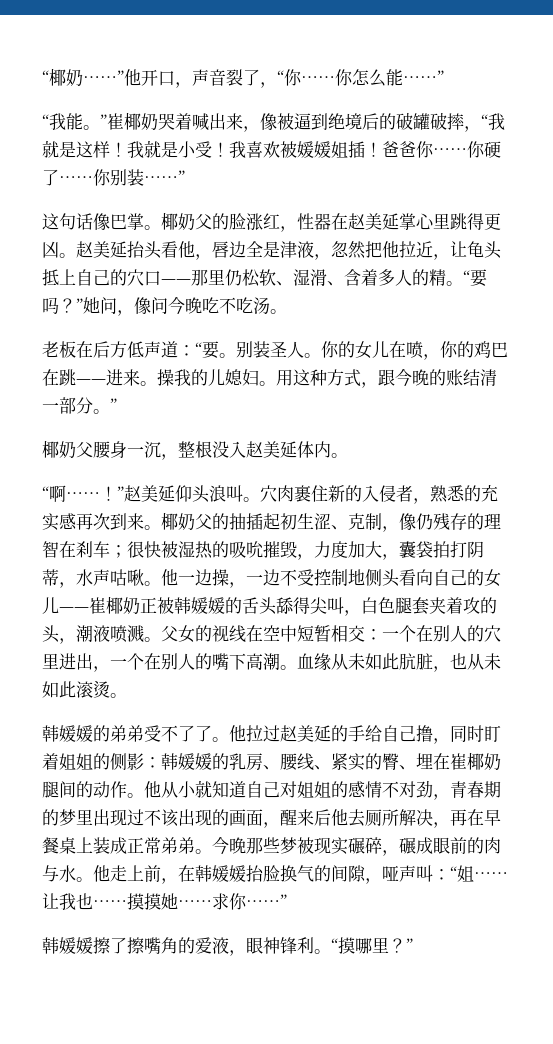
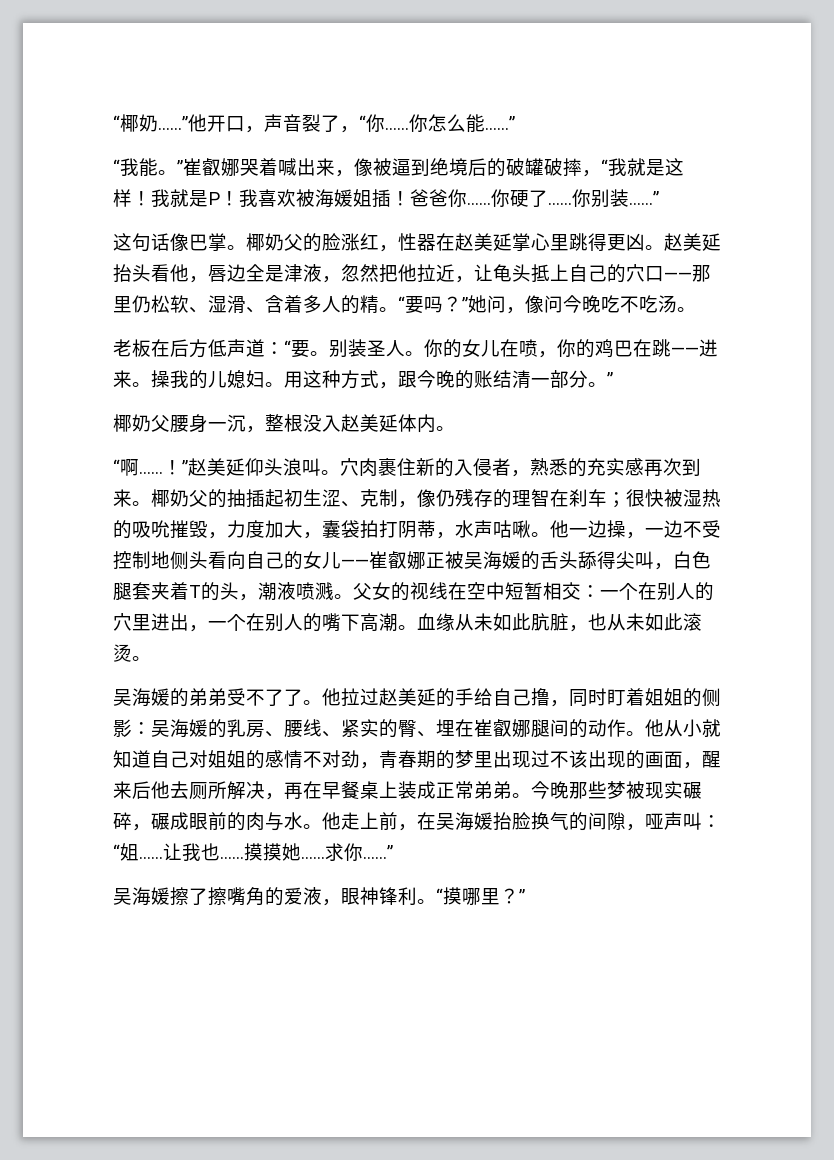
- “我能。”崔椰奶哭着喊出来，像被逼到绝境后的破罐破摔，“我就是这样！
+ “我能。”崔叡娜哭着喊出来，像被逼到绝境后的破罐破摔，“我就是这样！
- 我就是小受！
+ 我就是P！
- 我喜欢被媛媛姐插！
+ 我喜欢被海媛姐插！
- 他一边操，一边不受控制地侧头看向自己的女儿——崔椰奶正被韩媛媛的舌头舔得尖叫，白色腿套夹着攻的头，潮液喷溅。
+ 他一边操，一边不受控制地侧头看向自己的女儿——崔叡娜正被吴海媛的舌头舔得尖叫，白色腿套夹着T的头，潮液喷溅。
- 韩媛媛的弟弟受不了了。
+ 吴海媛的弟弟受不了了。
- 他拉过赵美延的手给自己撸，同时盯着姐姐的侧影：韩媛媛的乳房、腰线、紧实的臀、埋在崔椰奶腿间的动作。
+ 他拉过赵美延的手给自己撸，同时盯着姐姐的侧影：吴海媛的乳房、腰线、紧实的臀、埋在崔叡娜腿间的动作。
- 他走上前，在韩媛媛抬脸换气的间隙，哑声叫：“姐……
+ 他走上前，在吴海媛抬脸换气的间隙，哑声叫：“姐……
- 韩媛媛擦了擦嘴角的爱液，眼神锋利。
+ 吴海媛擦了擦嘴角的爱液，眼神锋利。

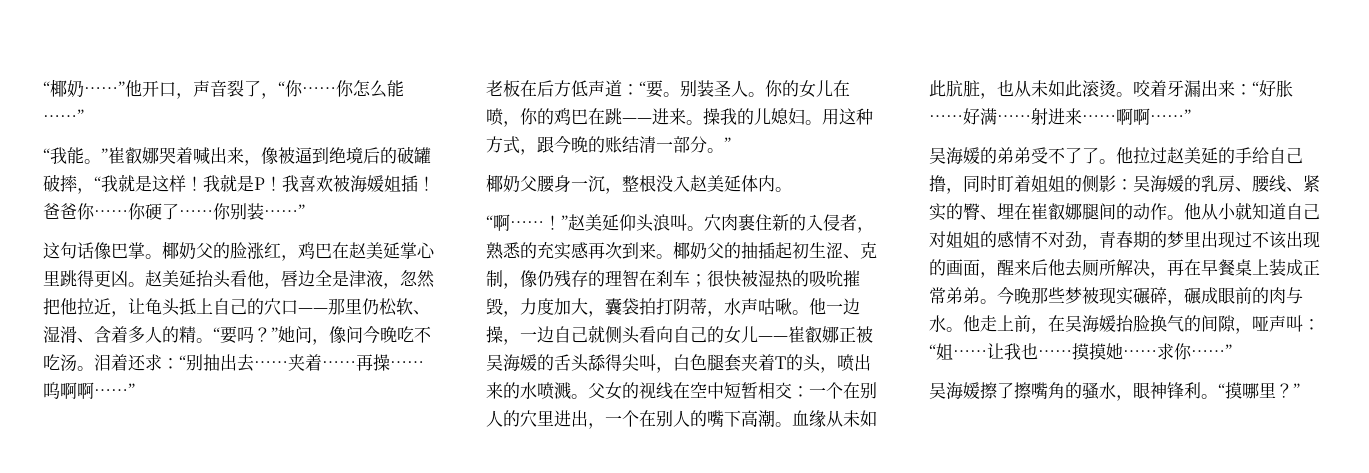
- 椰奶父的脸涨红，性器在赵美延掌心里跳得更凶。
+ 椰奶父的脸涨红，鸡巴在赵美延掌心里跳得更凶。
+ 泪着还求：“别抽出去……夹着……再操……呜啊啊……”
- 他一边操，一边不受控制地侧头看向自己的女儿——崔叡娜正被吴海媛的舌头舔得尖叫，白色腿套夹着T的头，潮液喷溅。
+ 他一边操，一边自己就侧头看向自己的女儿——崔叡娜正被吴海媛的舌头舔得尖叫，白色腿套夹着T的头，喷出来的水喷溅。
+ 咬着牙漏出来：“好胀……好满……射进来……啊啊……”
- 吴海媛擦了擦嘴角的爱液，眼神锋利。
+ 吴海媛擦了擦嘴角的骚水，眼神锋利。

